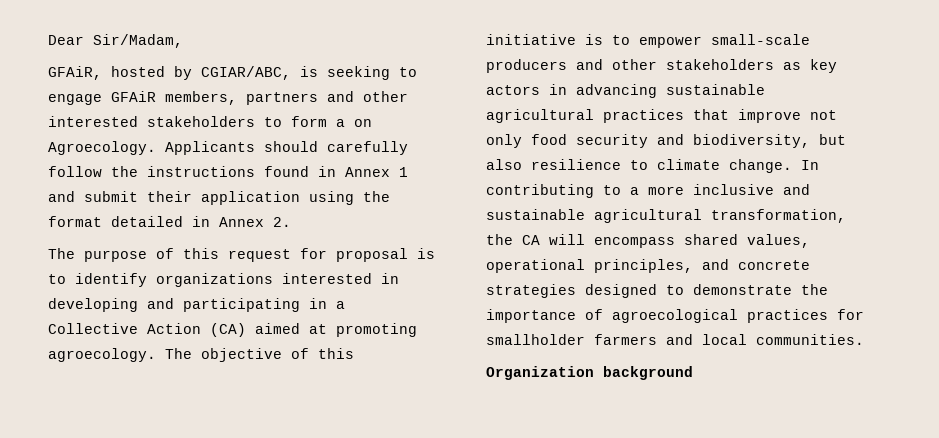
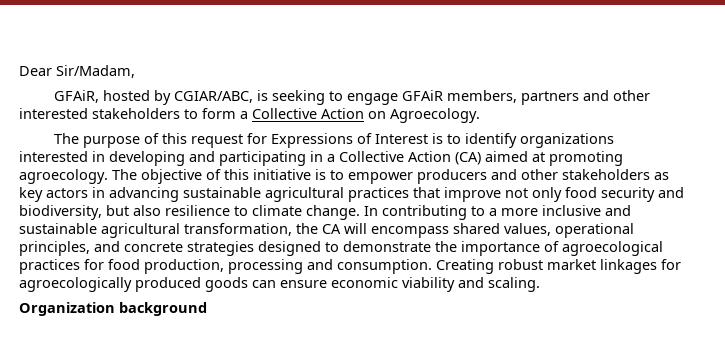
- GFAiR, hosted by CGIAR/ABC, is seeking to engage GFAiR members, partners and other interested stakeholders to form a on Agroecology. Applicants should carefully follow the instructions found in Annex 1 and submit their application using the format detailed in Annex 2.
+ GFAiR, hosted by CGIAR/ABC, is seeking to engage GFAiR members, partners and other interested stakeholders to form a Collective Action on Agroecology.
- The purpose of this request for proposal is to identify organizations interested in developing and participating in a Collective Action (CA) aimed at promoting agroecology.
+ The purpose of this request for Expressions of Interest is to identify organizations interested in developing and participating in a Collective Action (CA) aimed at promoting agroecology.
- The objective of this initiative is to empower small-scale producers and other stakeholders as key actors in advancing sustainable agricultural practices that improve not only food security and biodiversity, but also resilience to climate change.
+ The objective of this initiative is to empower producers and other stakeholders as key actors in advancing sustainable agricultural practices that improve not only food security and biodiversity, but also resilience to climate change.
- In contributing to a more inclusive and sustainable agricultural transformation, the CA will encompass shared values, operational principles, and concrete strategies designed to demonstrate the importance of agroecological practices for smallholder farmers and local communities.
+ In contributing to a more inclusive and sustainable agricultural transformation, the CA will encompass shared values, operational principles, and concrete strategies designed to demonstrate the importance of agroecological practices for food production, processing and consumption. Creating robust market linkages for agroecologically produced goods can ensure economic viability and scaling.

